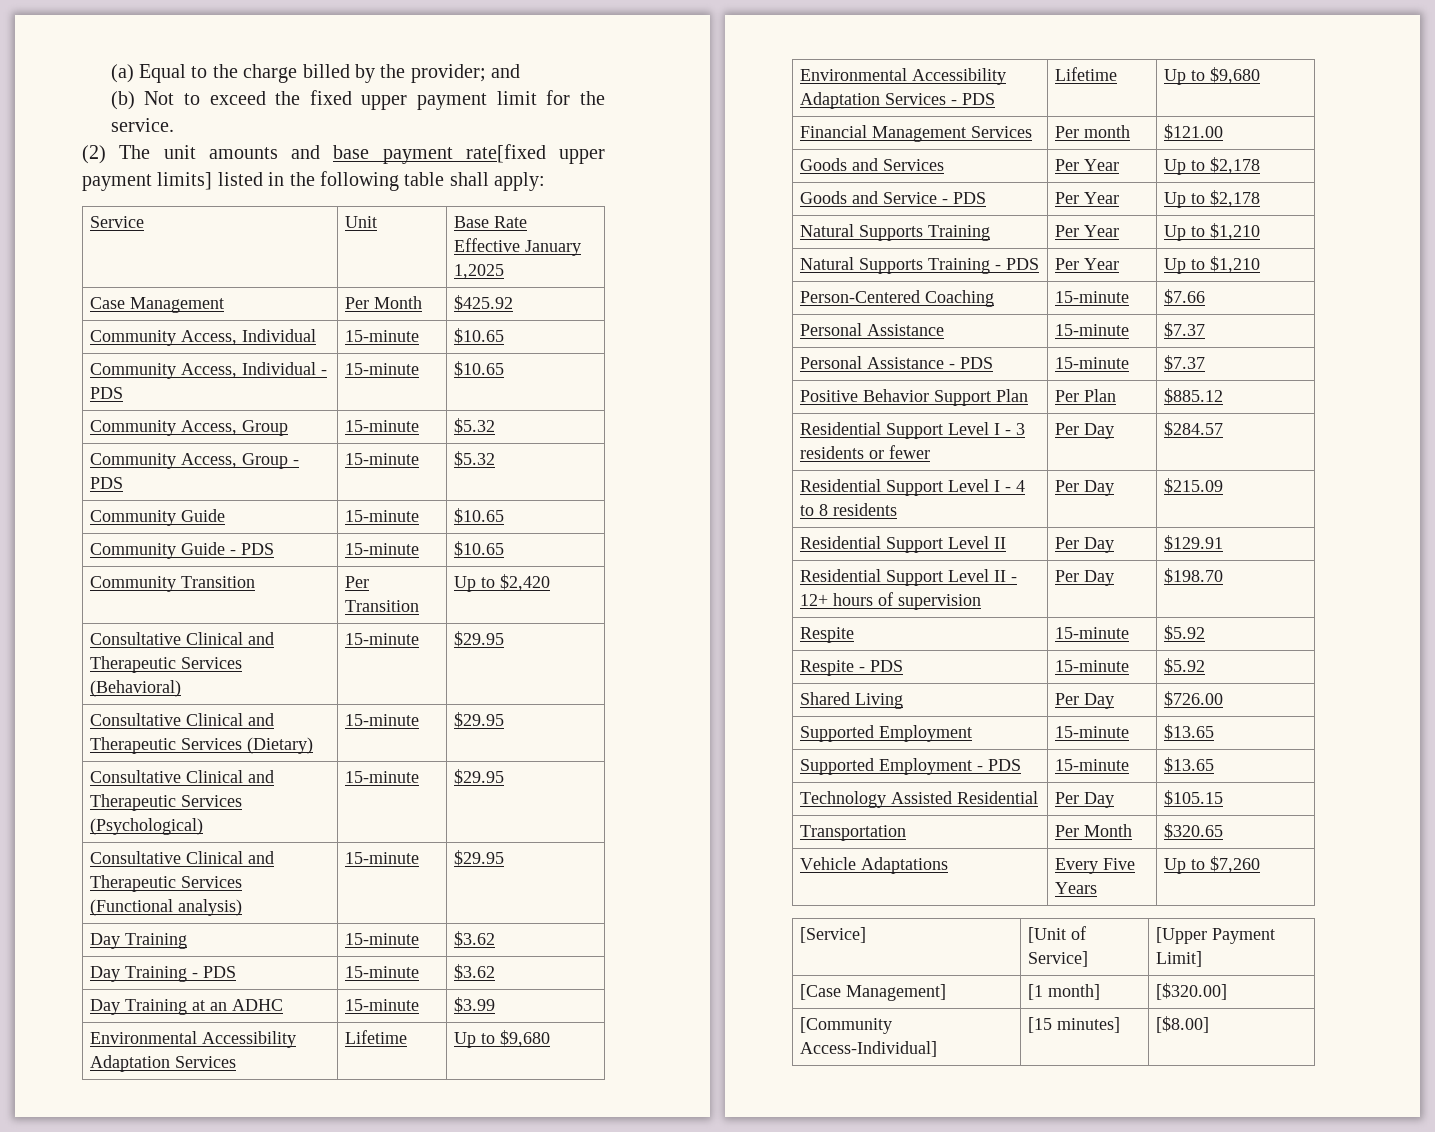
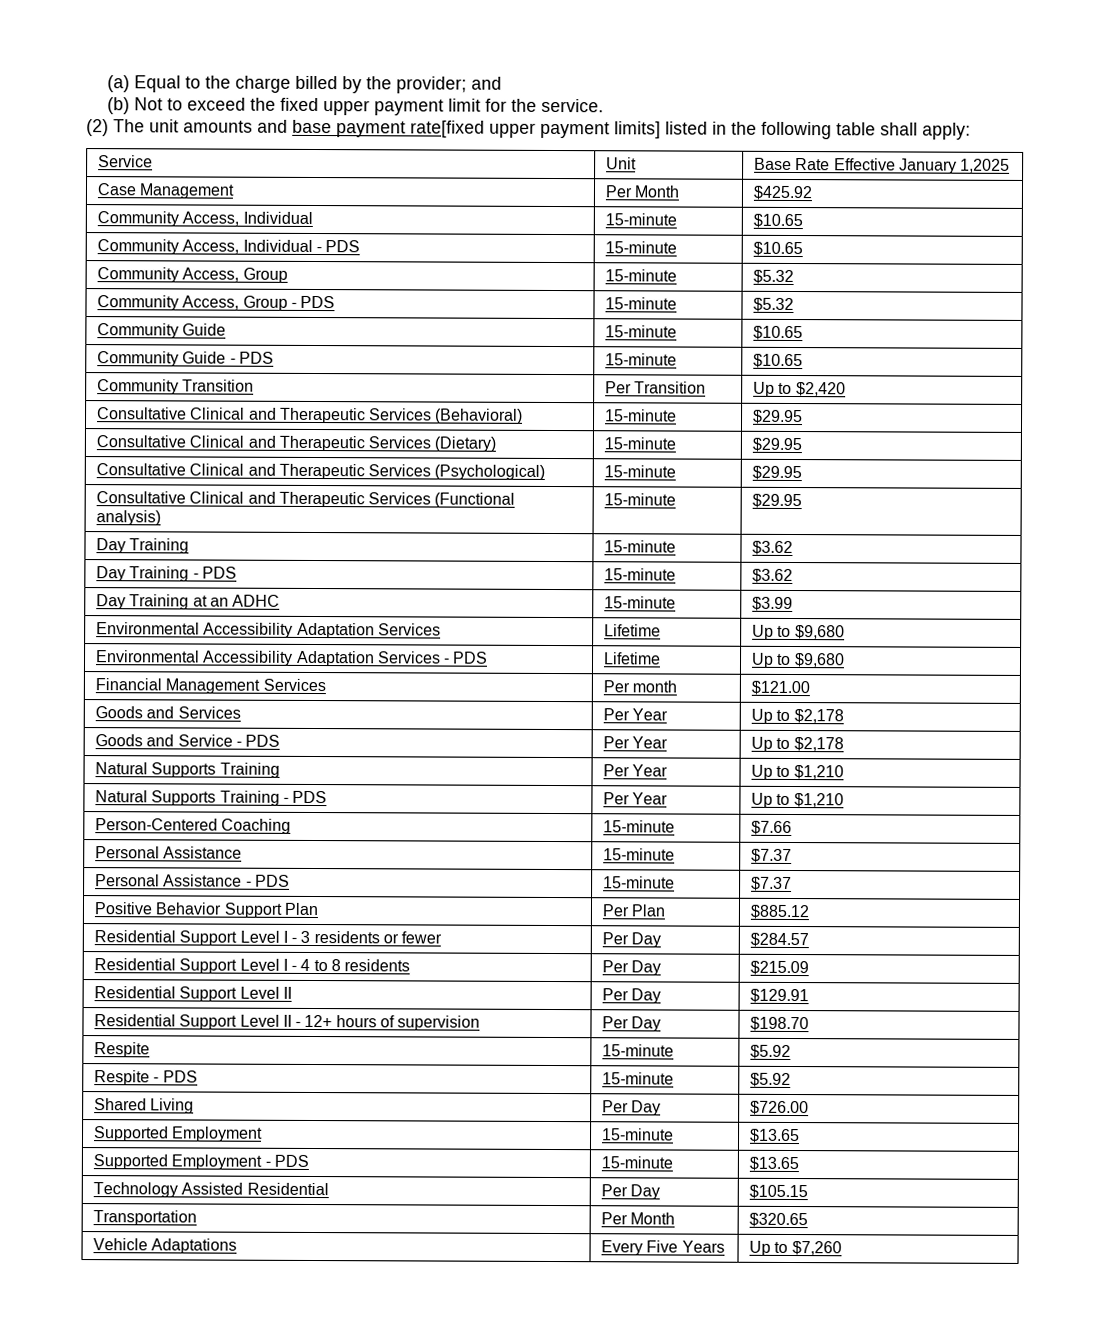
- [Service] | [Unit of Service] | [Upper Payment Limit]
- [Case Management] | [1 month] | [$320.00]
- [Community Access-Individual] | [15 minutes] | [$8.00]

